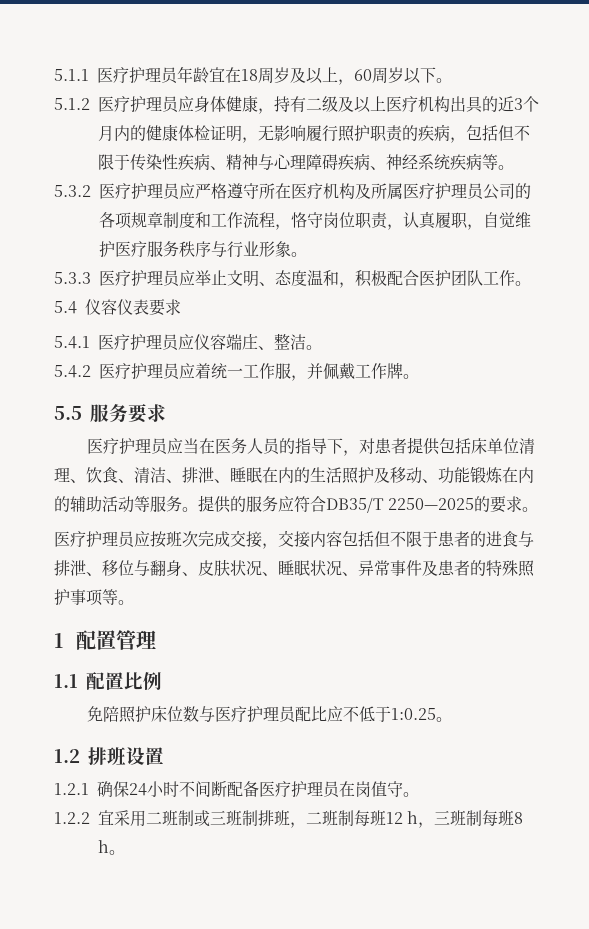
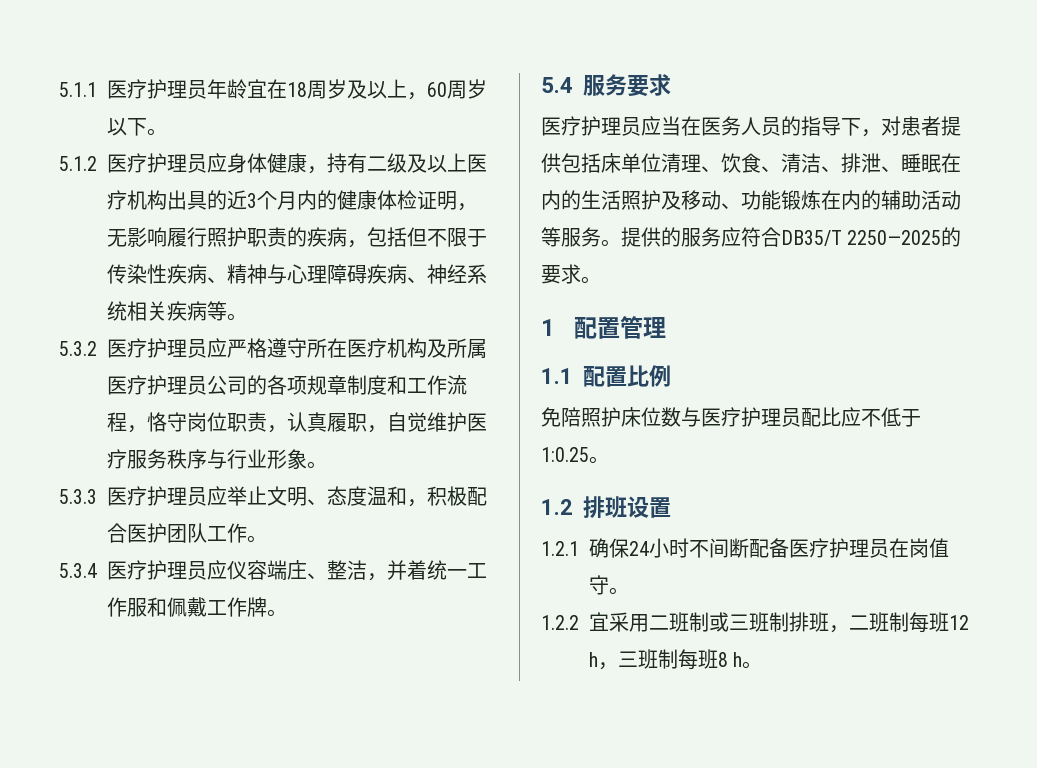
- 5.1.2医疗护理员应身体健康，持有二级及以上医疗机构出具的近3个月内的健康体检证明，无影响履行照护职责的疾病，包括但不限于传染性疾病、精神与心理障碍疾病、神经系统疾病等。
+ 5.1.2医疗护理员应身体健康，持有二级及以上医疗机构出具的近3个月内的健康体检证明，无影响履行照护职责的疾病，包括但不限于传染性疾病、精神与心理障碍疾病、神经系统相关疾病等。
- 5.4仪容仪表要求
- 5.4.1医疗护理员应仪容端庄、整洁。
- 5.4.2医疗护理员应着统一工作服，并佩戴工作牌。
+ 5.3.4医疗护理员应仪容端庄、整洁，并着统一工作服和佩戴工作牌。
- 5.5服务要求
+ 5.4服务要求
- 医疗护理员应按班次完成交接，交接内容包括但不限于患者的进食与排泄、移位与翻身、皮肤状况、睡眠状况、异常事件及患者的特殊照护事项等。

